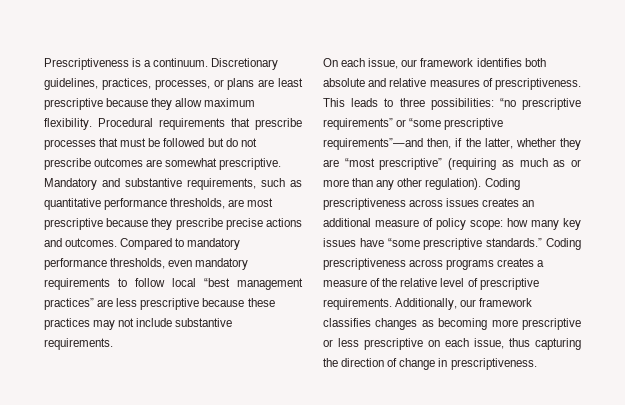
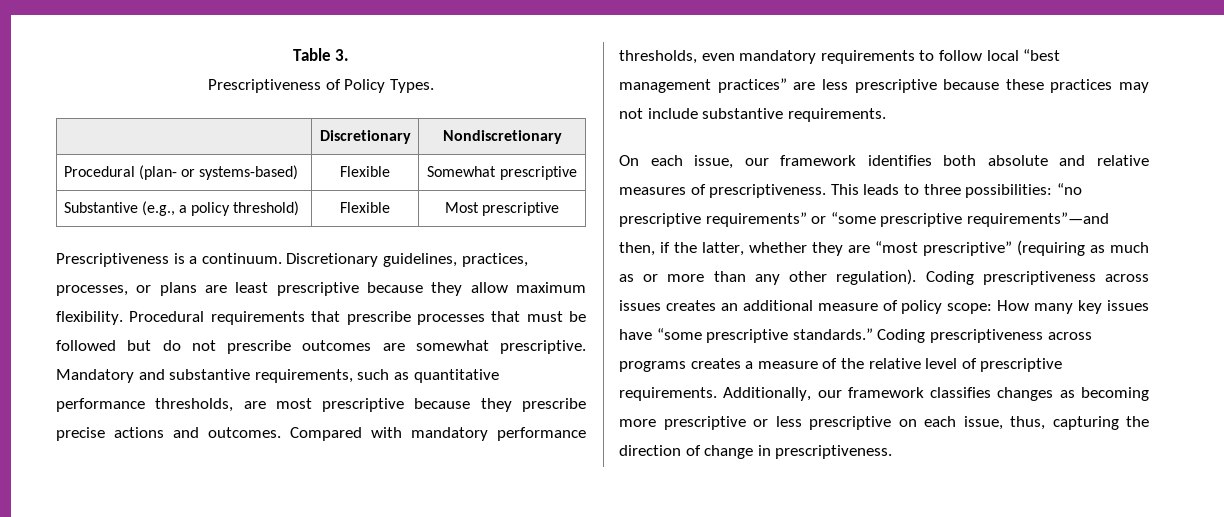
+ Table 3.
+ Prescriptiveness of Policy Types.
+ | Discretionary | Nondiscretionary
+ Procedural (plan- or systems-based) | Flexible | Somewhat prescriptive
+ Substantive (e.g., a policy threshold) | Flexible | Most prescriptive
- Compared to mandatory performance thresholds, even mandatory requirements to follow local “best management practices” are less prescriptive because these practices may not include substantive requirements.
+ Compared with mandatory performance thresholds, even mandatory requirements to follow local “best management practices” are less prescriptive because these practices may not include substantive requirements.
- Coding prescriptiveness across issues creates an additional measure of policy scope: how many key issues have “some prescriptive standards.”
+ Coding prescriptiveness across issues creates an additional measure of policy scope: How many key issues have “some prescriptive standards.”
- Additionally, our framework classifies changes as becoming more prescriptive or less prescriptive on each issue, thus capturing the direction of change in prescriptiveness.
+ Additionally, our framework classifies changes as becoming more prescriptive or less prescriptive on each issue, thus, capturing the direction of change in prescriptiveness.

